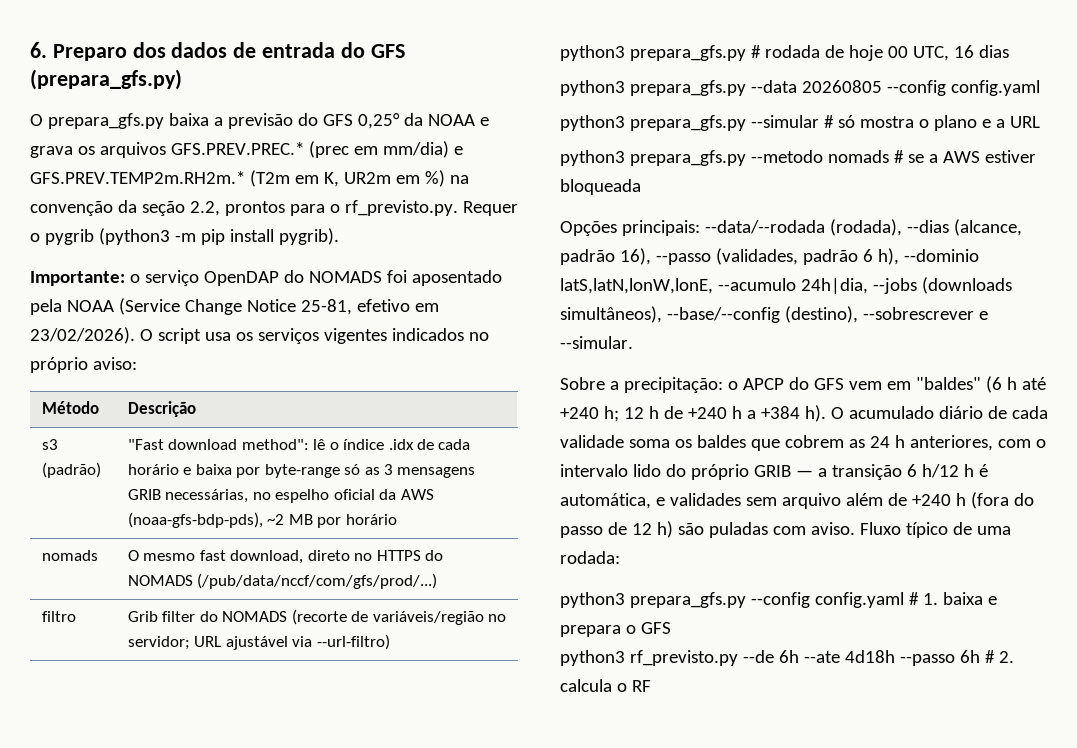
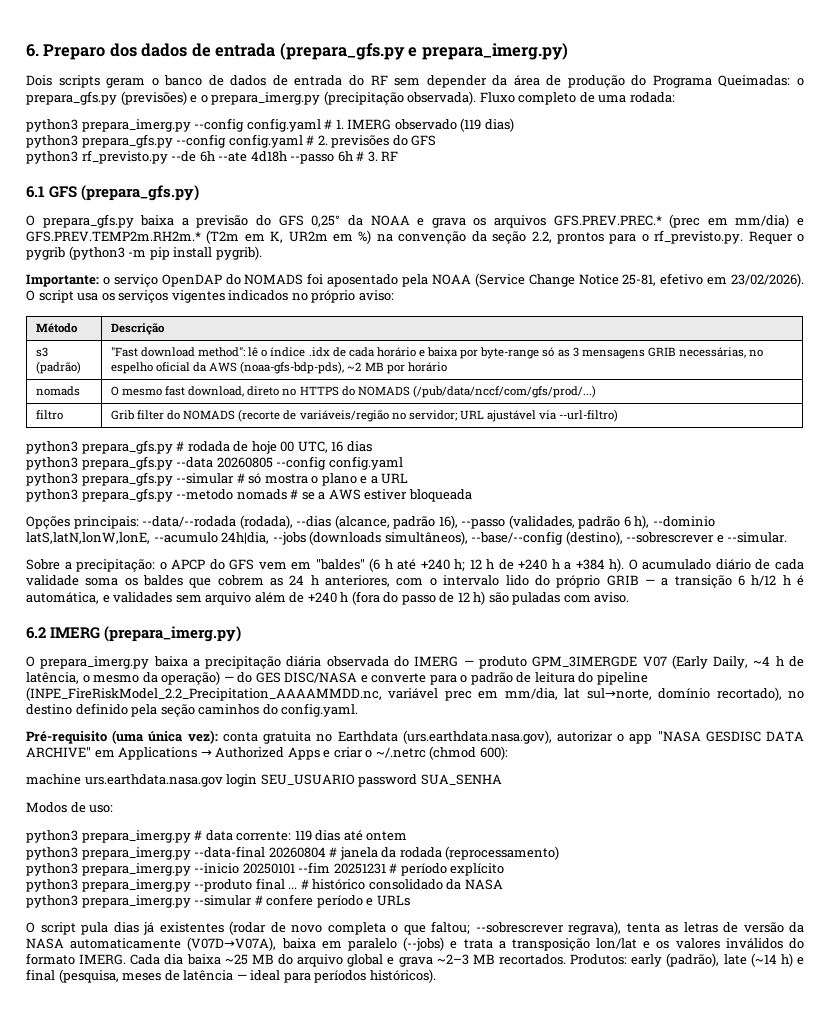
- 6. Preparo dos dados de entrada do GFS (prepara_gfs.py)
+ 6. Preparo dos dados de entrada (prepara_gfs.py e prepara_imerg.py)
+ Dois scripts geram o banco de dados de entrada do RF sem depender da área de produção do Programa Queimadas: o prepara_gfs.py (previsões) e o prepara_imerg.py (precipitação observada). Fluxo completo de uma rodada:
+ python3 prepara_imerg.py --config config.yaml # 1. IMERG observado (119 dias)
+ python3 prepara_gfs.py --config config.yaml # 2. previsões do GFS
+ python3 rf_previsto.py --de 6h --ate 4d18h --passo 6h # 3. RF
+ 6.1 GFS (prepara_gfs.py)
- O acumulado diário de cada validade soma os baldes que cobrem as 24 h anteriores, com o intervalo lido do próprio GRIB — a transição 6 h/12 h é automática, e validades sem arquivo além de +240 h (fora do passo de 12 h) são puladas com aviso. Fluxo típico de uma rodada:
- python3 prepara_gfs.py --config config.yaml # 1. baixa e prepara o GFS
- python3 rf_previsto.py --de 6h --ate 4d18h --passo 6h # 2. calcula o RF
+ O acumulado diário de cada validade soma os baldes que cobrem as 24 h anteriores, com o intervalo lido do próprio GRIB — a transição 6 h/12 h é automática, e validades sem arquivo além de +240 h (fora do passo de 12 h) são puladas com aviso.
+ 6.2 IMERG (prepara_imerg.py)
+ O prepara_imerg.py baixa a precipitação diária observada do IMERG — produto GPM_3IMERGDE V07 (Early Daily, ~4 h de latência, o mesmo da operação) — do GES DISC/NASA e converte para o padrão de leitura do pipeline (INPE_FireRiskModel_2.2_Precipitation_AAAAMMDD.nc, variável prec em mm/dia, lat sul→norte, domínio recortado), no destino definido pela seção caminhos do config.yaml.
+ Pré-requisito (uma única vez): conta gratuita no Earthdata (urs.earthdata.nasa.gov), autorizar o app "NASA GESDISC DATA ARCHIVE" em Applications → Authorized Apps e criar o ~/.netrc (chmod 600):
+ machine urs.earthdata.nasa.gov login SEU_USUARIO password SUA_SENHA
+ Modos de uso:
+ python3 prepara_imerg.py # data corrente: 119 dias até ontem
+ python3 prepara_imerg.py --data-final 20260804 # janela da rodada (reprocessamento)
+ python3 prepara_imerg.py --inicio 20250101 --fim 20251231 # período explícito
+ python3 prepara_imerg.py --produto final ... # histórico consolidado da NASA
+ python3 prepara_imerg.py --simular # confere período e URLs
+ O script pula dias já existentes (rodar de novo completa o que faltou; --sobrescrever regrava), tenta as letras de versão da NASA automaticamente (V07D→V07A), baixa em paralelo (--jobs) e trata a transposição lon/lat e os valores inválidos do formato IMERG. Cada dia baixa ~25 MB do arquivo global e grava ~2–3 MB recortados. Produtos: early (padrão), late (~14 h) e final (pesquisa, meses de latência — ideal para períodos históricos).

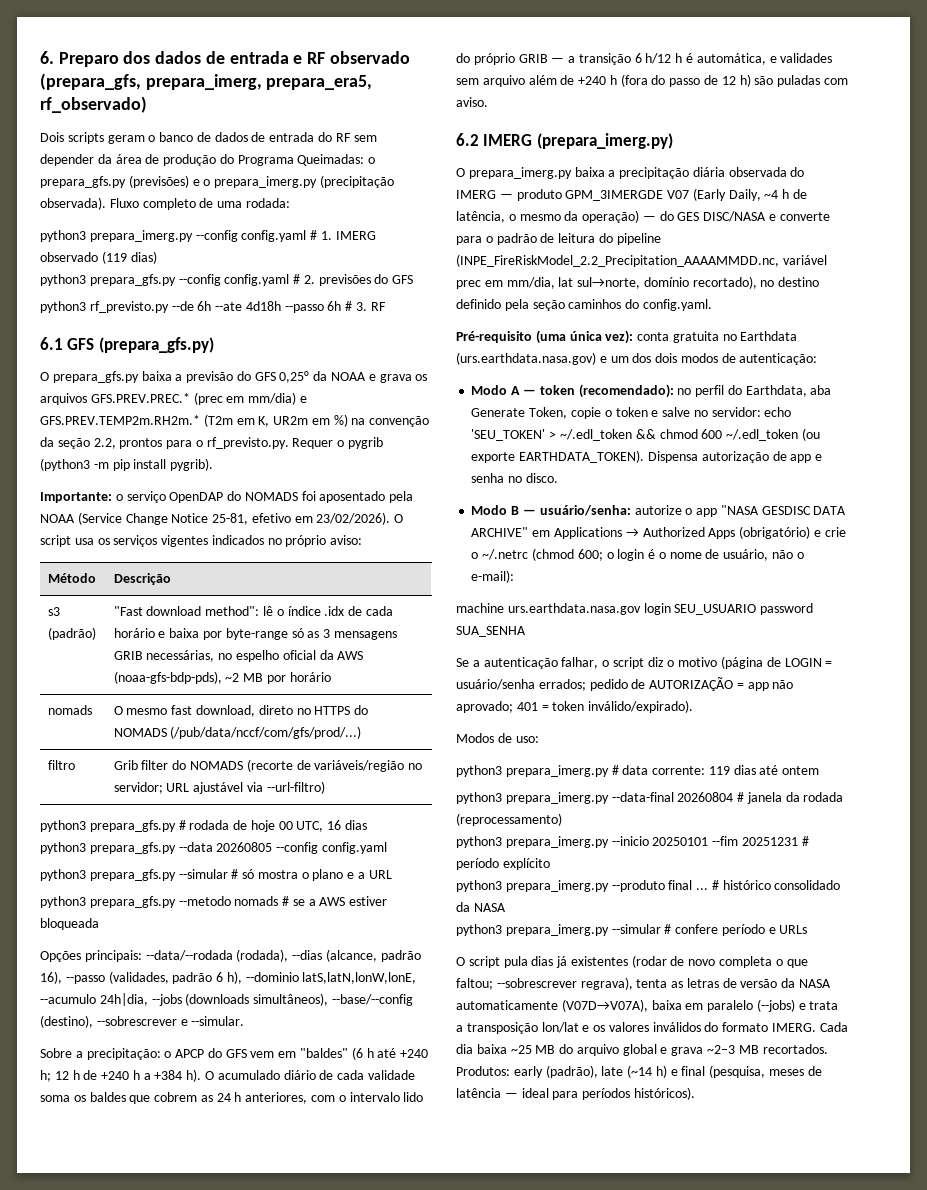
- 6. Preparo dos dados de entrada (prepara_gfs.py e prepara_imerg.py)
+ 6. Preparo dos dados de entrada e RF observado (prepara_gfs, prepara_imerg, prepara_era5, rf_observado)
- Pré-requisito (uma única vez): conta gratuita no Earthdata (urs.earthdata.nasa.gov), autorizar o app "NASA GESDISC DATA ARCHIVE" em Applications → Authorized Apps e criar o ~/.netrc (chmod 600):
+ Pré-requisito (uma única vez): conta gratuita no Earthdata (urs.earthdata.nasa.gov) e um dos dois modos de autenticação:
+ Modo A — token (recomendado): no perfil do Earthdata, aba Generate Token, copie o token e salve no servidor: echo 'SEU_TOKEN' > ~/.edl_token && chmod 600 ~/.edl_token (ou exporte EARTHDATA_TOKEN). Dispensa autorização de app e senha no disco.
+ Modo B — usuário/senha: autorize o app "NASA GESDISC DATA ARCHIVE" em Applications → Authorized Apps (obrigatório) e crie o ~/.netrc (chmod 600; o login é o nome de usuário, não o e-mail):
+ Se a autenticação falhar, o script diz o motivo (página de LOGIN = usuário/senha errados; pedido de AUTORIZAÇÃO = app não aprovado; 401 = token inválido/expirado).

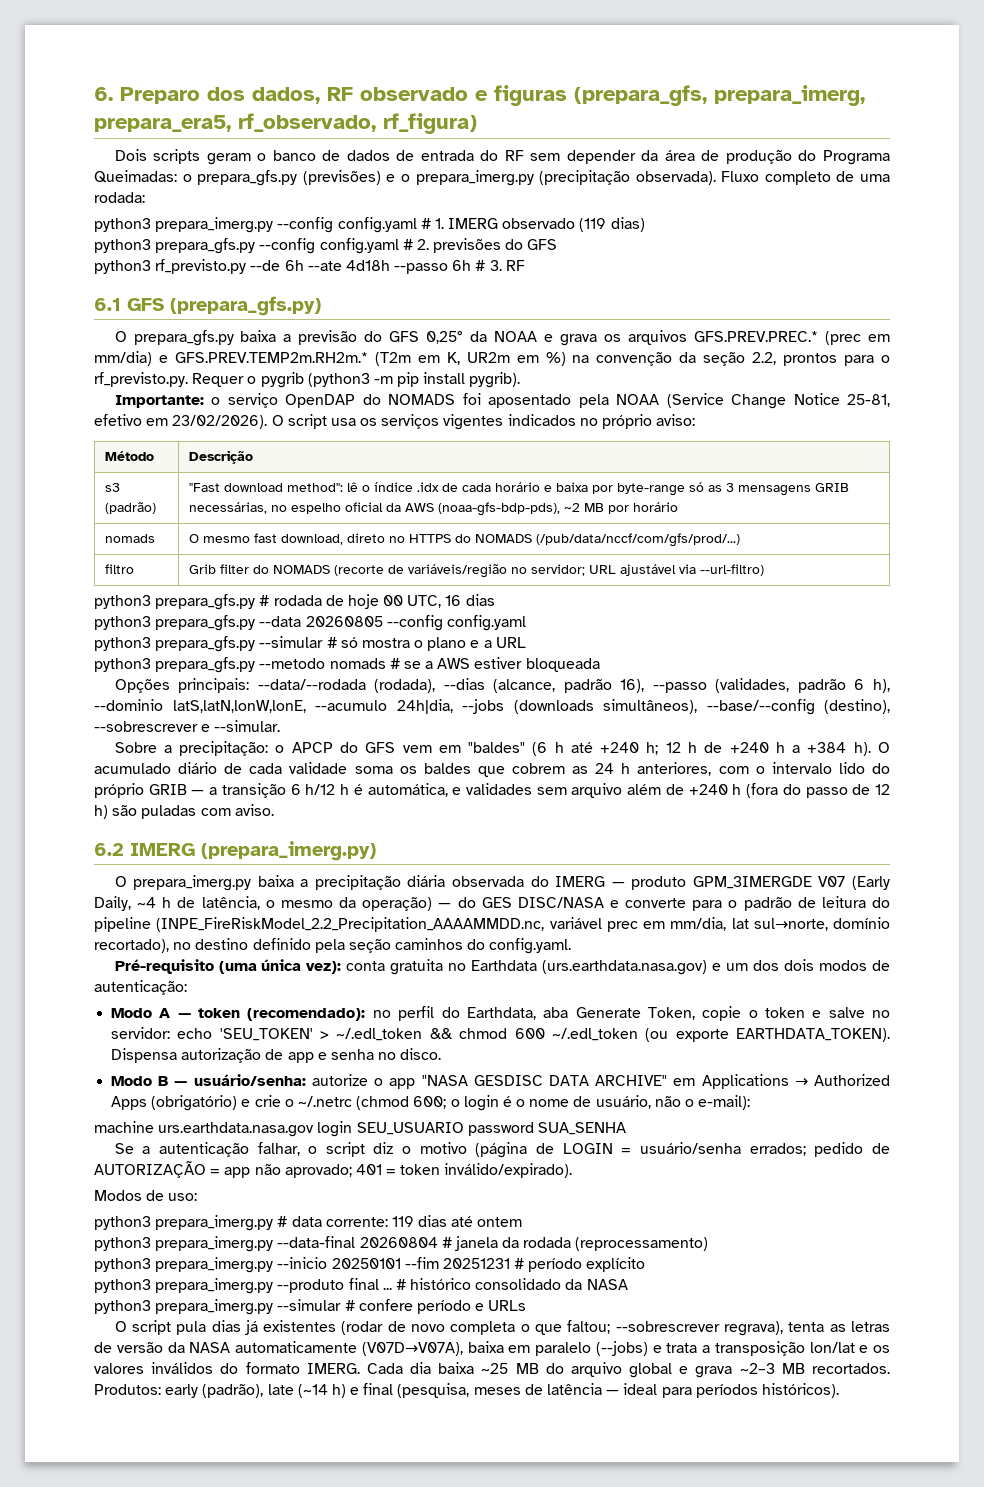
- 6. Preparo dos dados de entrada e RF observado (prepara_gfs, prepara_imerg, prepara_era5, rf_observado)
+ 6. Preparo dos dados, RF observado e figuras (prepara_gfs, prepara_imerg, prepara_era5, rf_observado, rf_figura)

